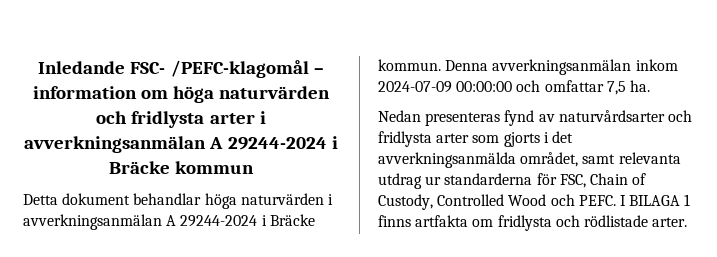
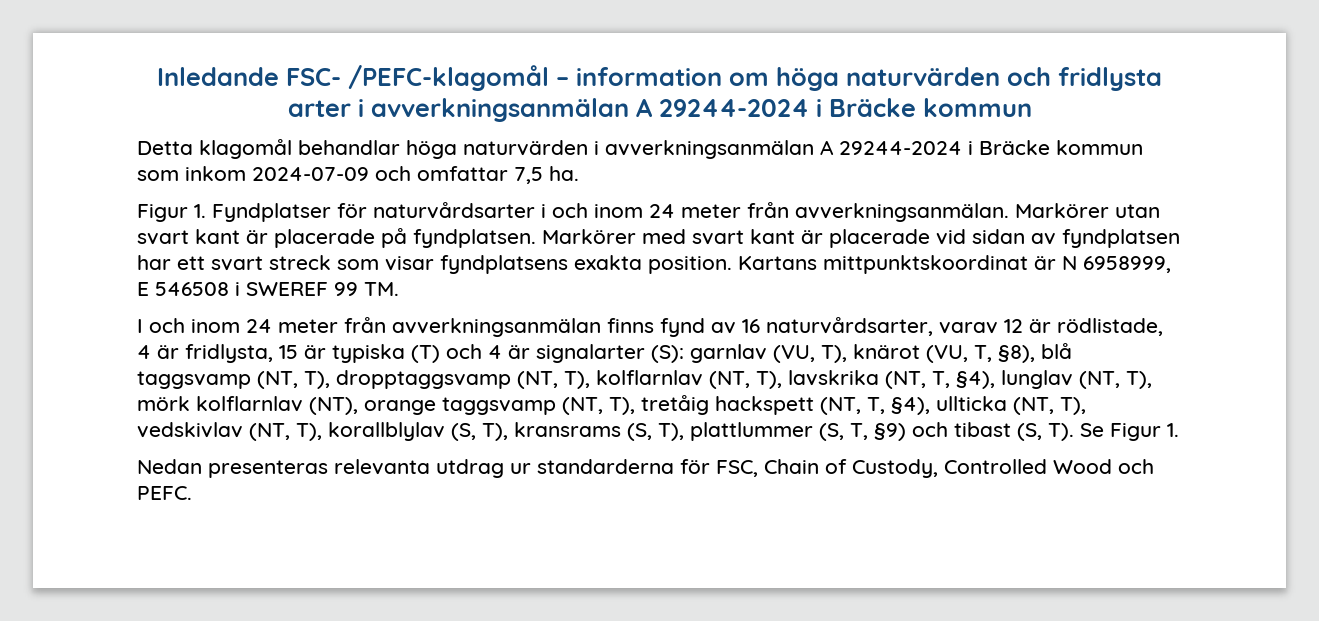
- Detta dokument behandlar höga naturvärden i avverkningsanmälan A 29244-2024 i Bräcke kommun. Denna avverkningsanmälan inkom 2024-07-09 00:00:00 och omfattar 7,5 ha.
+ Detta klagomål behandlar höga naturvärden i avverkningsanmälan A 29244-2024 i Bräcke kommun som inkom 2024-07-09 och omfattar 7,5 ha.
- Nedan presenteras fynd av naturvårdsarter och fridlysta arter som gjorts i det avverkningsanmälda området, samt relevanta utdrag ur standarderna för FSC, Chain of Custody, Controlled Wood och PEFC. I BILAGA 1 finns artfakta om fridlysta och rödlistade arter.
+ Figur 1. Fyndplatser för naturvårdsarter i och inom 24 meter från avverkningsanmälan. Markörer utan svart kant är placerade på fyndplatsen. Markörer med svart kant är placerade vid sidan av fyndplatsen har ett svart streck som visar fyndplatsens exakta position. Kartans mittpunktskoordinat är N 6958999, E 546508 i SWEREF 99 TM.
+ I och inom 24 meter från avverkningsanmälan finns fynd av 16 naturvårdsarter, varav 12 är rödlistade, 4 är fridlysta, 15 är typiska (T) och 4 är signalarter (S): garnlav (VU, T), knärot (VU, T, §8), blå taggsvamp (NT, T), dropptaggsvamp (NT, T), kolflarnlav (NT, T), lavskrika (NT, T, §4), lunglav (NT, T), mörk kolflarnlav (NT), orange taggsvamp (NT, T), tretåig hackspett (NT, T, §4), ullticka (NT, T), vedskivlav (NT, T), korallblylav (S, T), kransrams (S, T), plattlummer (S, T, §9) och tibast (S, T). Se Figur 1.
+ Nedan presenteras relevanta utdrag ur standarderna för FSC, Chain of Custody, Controlled Wood och PEFC.

